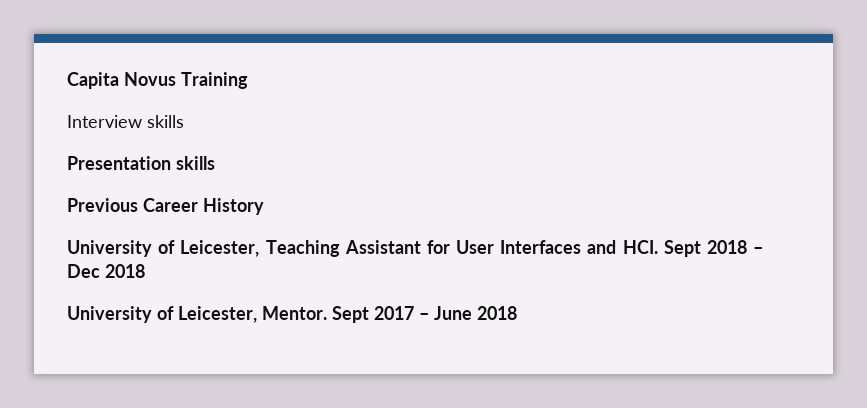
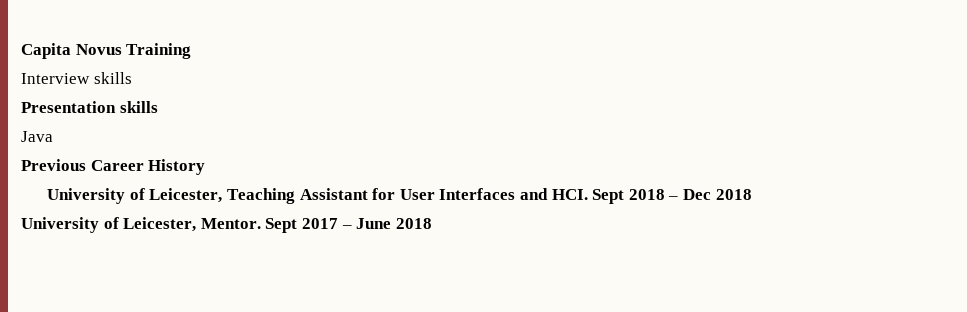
+ Java

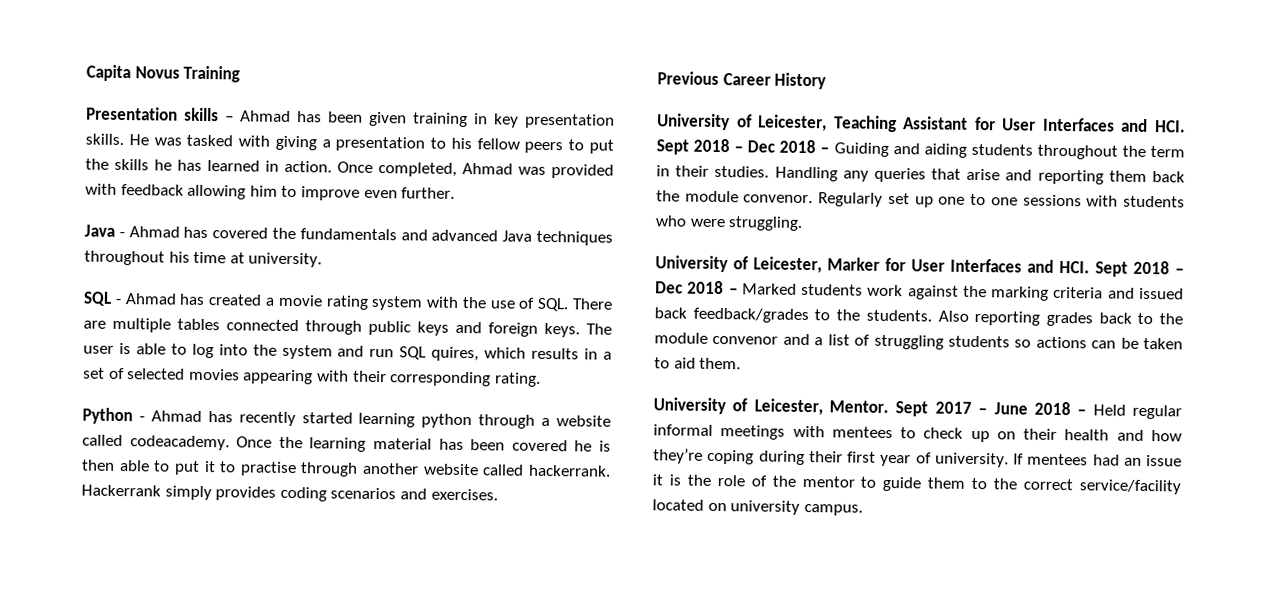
- Interview skills
- Presentation skills
- Java
+ Presentation skills – Ahmad has been given training in key presentation skills. He was tasked with giving a presentation to his fellow peers to put the skills he has learned in action. Once completed, Ahmad was provided with feedback allowing him to improve even further.
+ Java - Ahmad has covered the fundamentals and advanced Java techniques throughout his time at university.
+ SQL - Ahmad has created a movie rating system with the use of SQL. There are multiple tables connected through public keys and foreign keys. The user is able to log into the system and run SQL quires, which results in a set of selected movies appearing with their corresponding rating.
+ Python - Ahmad has recently started learning python through a website called codeacademy. Once the learning material has been covered he is then able to put it to practise through another website called hackerrank. Hackerrank simply provides coding scenarios and exercises.
- University of Leicester, Teaching Assistant for User Interfaces and HCI. Sept 2018 – Dec 2018
+ University of Leicester, Teaching Assistant for User Interfaces and HCI. Sept 2018 – Dec 2018 – Guiding and aiding students throughout the term in their studies. Handling any queries that arise and reporting them back the module convenor. Regularly set up one to one sessions with students who were struggling.
+ University of Leicester, Marker for User Interfaces and HCI. Sept 2018 – Dec 2018 – Marked students work against the marking criteria and issued back feedback/grades to the students. Also reporting grades back to the module convenor and a list of struggling students so actions can be taken to aid them.
- Sept 2017 – June 2018
+ Sept 2017 – June 2018 – Held regular informal meetings with mentees to check up on their health and how they’re coping during their first year of university. If mentees had an issue it is the role of the mentor to guide them to the correct service/facility located on university campus.

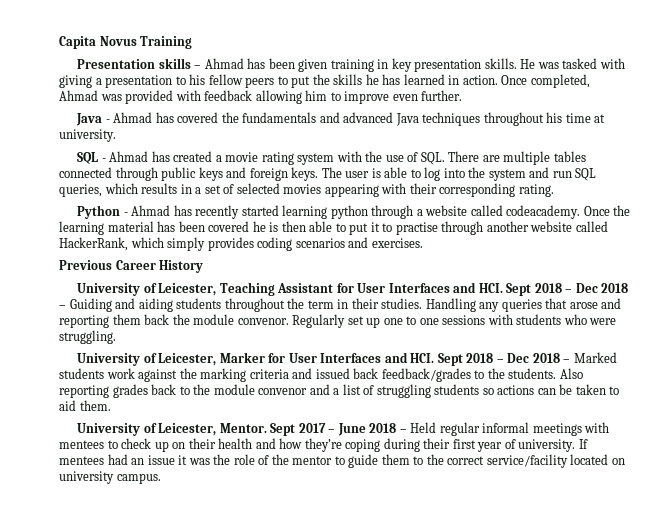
- The user is able to log into the system and run SQL quires, which results in a set of selected movies appearing with their corresponding rating.
+ The user is able to log into the system and run SQL queries, which results in a set of selected movies appearing with their corresponding rating.
- Once the learning material has been covered he is then able to put it to practise through another website called hackerrank. Hackerrank simply provides coding scenarios and exercises.
+ Once the learning material has been covered he is then able to put it to practise through another website called HackerRank, which simply provides coding scenarios and exercises.
- Handling any queries that arise and reporting them back the module convenor.
+ Handling any queries that arose and reporting them back the module convenor.
- If mentees had an issue it is the role of the mentor to guide them to the correct service/facility located on university campus.
+ If mentees had an issue it was the role of the mentor to guide them to the correct service/facility located on university campus.

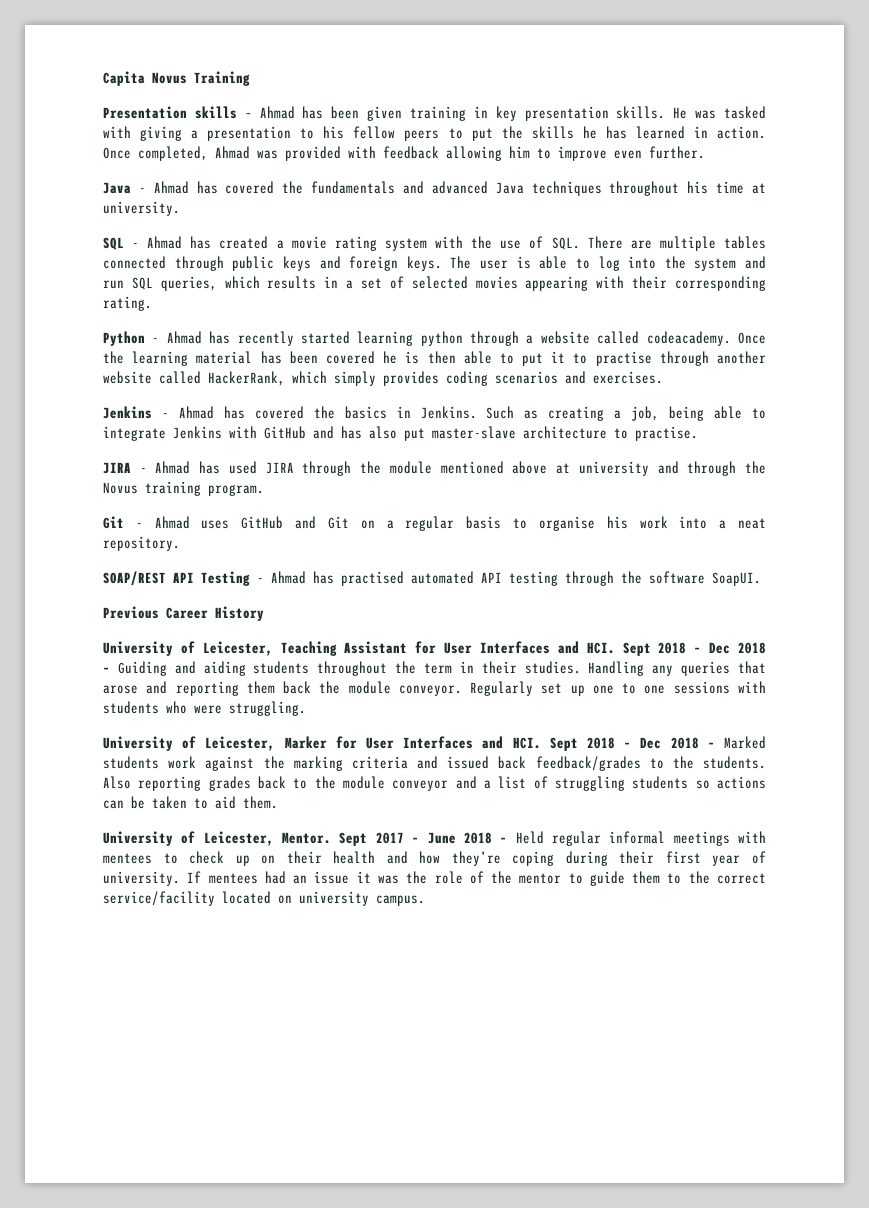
+ Jenkins - Ahmad has covered the basics in Jenkins. Such as creating a job, being able to integrate Jenkins with GitHub and has also put master-slave architecture to practise.
+ JIRA - Ahmad has used JIRA through the module mentioned above at university and through the Novus training program.
+ Git - Ahmad uses GitHub and Git on a regular basis to organise his work into a neat repository.
+ SOAP/REST API Testing - Ahmad has practised automated API testing through the software SoapUI.
- Handling any queries that arose and reporting them back the module convenor.
+ Handling any queries that arose and reporting them back the module conveyor.
- Also reporting grades back to the module convenor and a list of struggling students so actions can be taken to aid them.
+ Also reporting grades back to the module conveyor and a list of struggling students so actions can be taken to aid them.

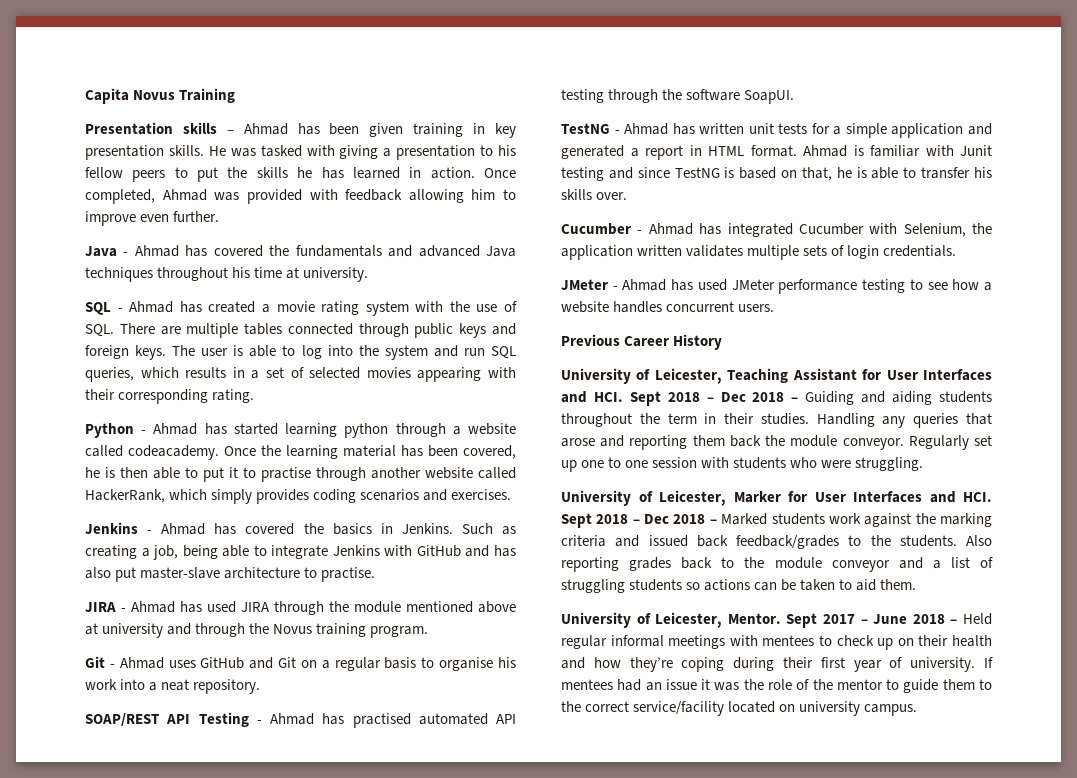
- Python - Ahmad has recently started learning python through a website called codeacademy.
+ Python - Ahmad has started learning python through a website called codeacademy.
- Once the learning material has been covered he is then able to put it to practise through another website called HackerRank, which simply provides coding scenarios and exercises.
+ Once the learning material has been covered, he is then able to put it to practise through another website called HackerRank, which simply provides coding scenarios and exercises.
+ TestNG - Ahmad has written unit tests for a simple application and generated a report in HTML format. Ahmad is familiar with Junit testing and since TestNG is based on that, he is able to transfer his skills over.
+ Cucumber - Ahmad has integrated Cucumber with Selenium, the application written validates multiple sets of login credentials.
+ JMeter - Ahmad has used JMeter performance testing to see how a website handles concurrent users.
- Regularly set up one to one sessions with students who were struggling.
+ Regularly set up one to one session with students who were struggling.

